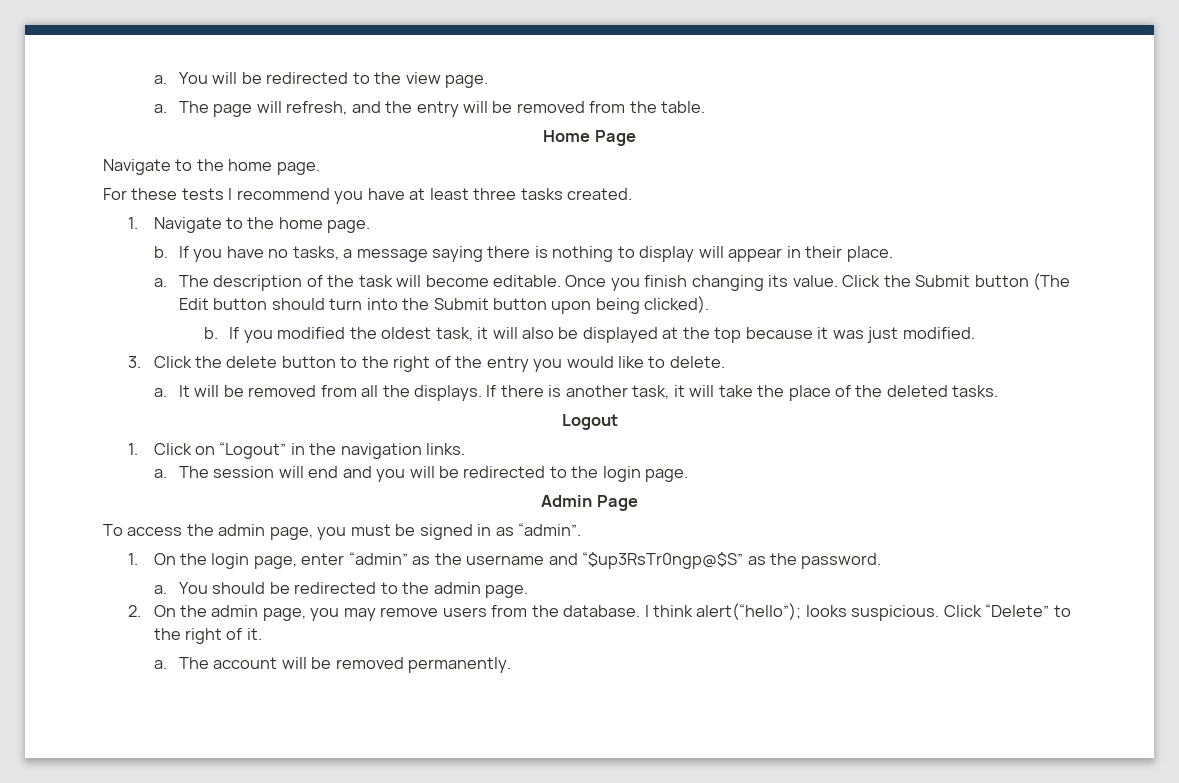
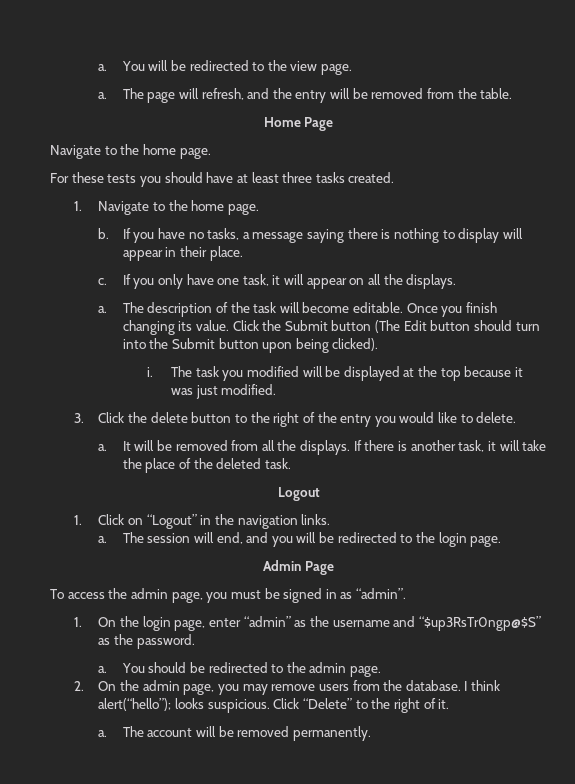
- For these tests I recommend you have at least three tasks created.
+ For these tests you should have at least three tasks created.
+ c. If you only have one task, it will appear on all the displays.
- b. If you modified the oldest task, it will also be displayed at the top because it was just modified.
+ i. The task you modified will be displayed at the top because it was just modified.
- If there is another task, it will take the place of the deleted tasks.
+ If there is another task, it will take the place of the deleted task.
- The session will end and you will be redirected to the login page.
+ The session will end, and you will be redirected to the login page.

